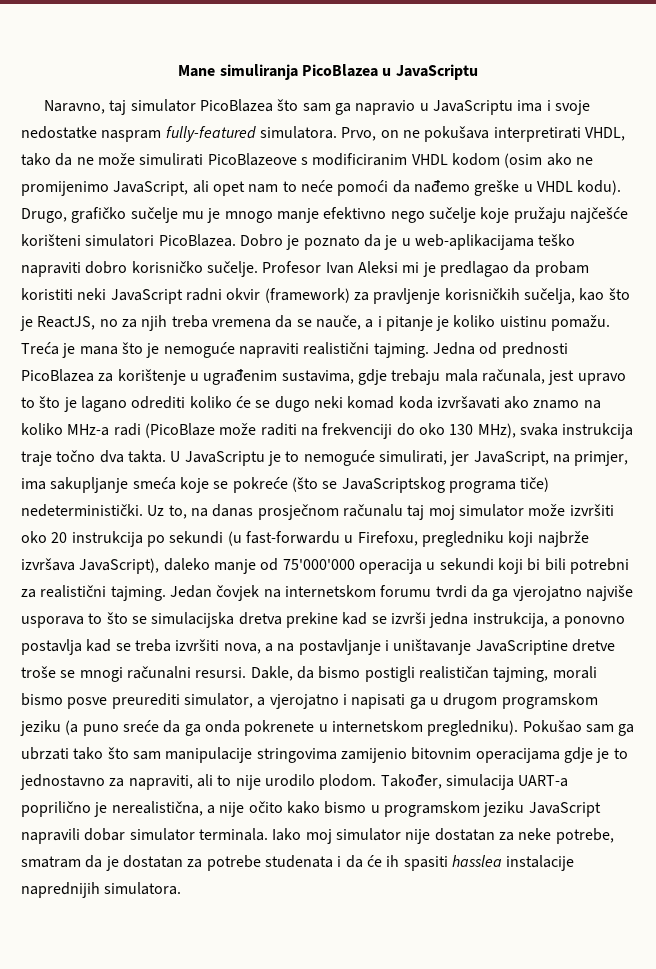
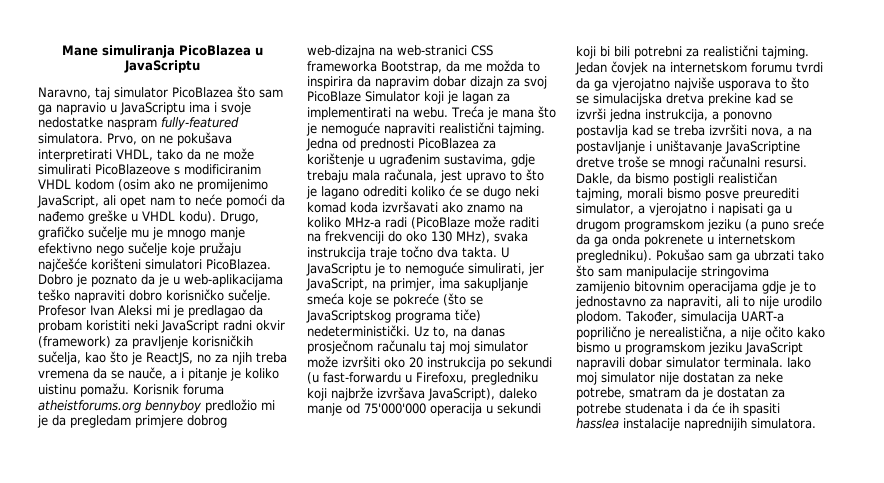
+ Korisnik foruma atheistforums.org bennyboy predložio mi je da pregledam primjere dobrog web-dizajna na web-stranici CSS frameworka Bootstrap, da me možda to inspirira da napravim dobar dizajn za svoj PicoBlaze Simulator koji je lagan za implementirati na webu.

